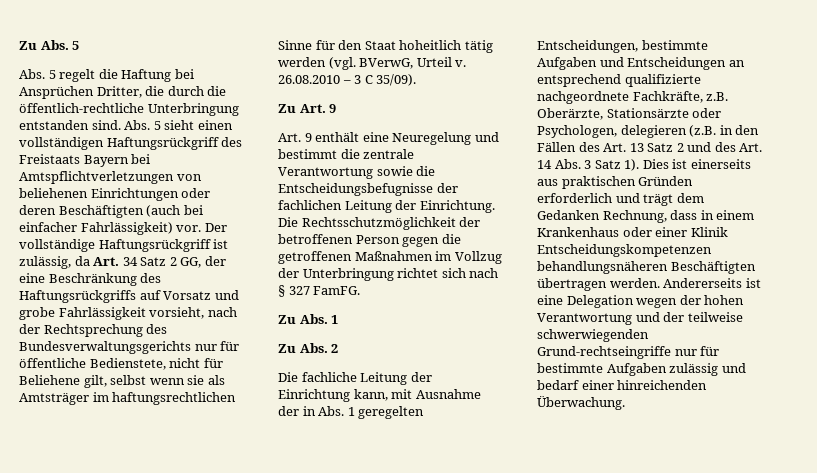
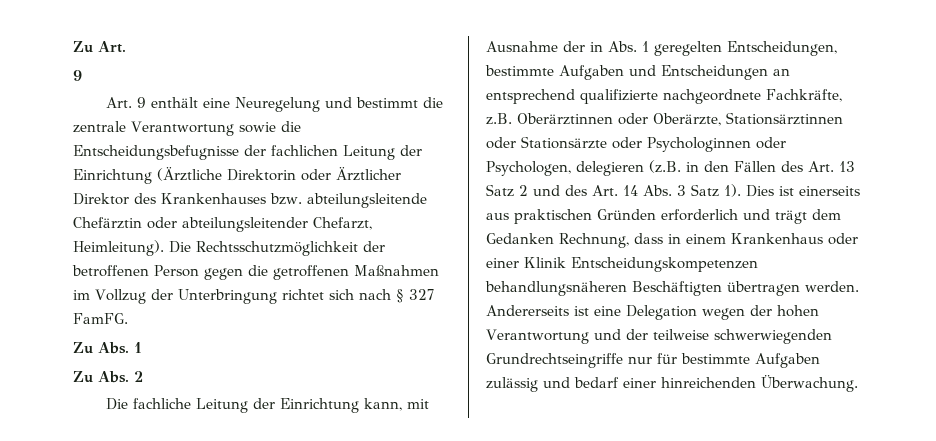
- Zu Abs. 5
- Abs. 5 regelt die Haftung bei Ansprüchen Dritter, die durch die öffentlich-rechtliche Unterbringung entstanden sind. Abs. 5 sieht einen vollständigen Haftungsrückgriff des Freistaats Bayern bei Amtspflichtverletzungen von beliehenen Einrichtungen oder deren Beschäftigten (auch bei einfacher Fahrlässigkeit) vor. Der vollständige Haftungsrückgriff ist zulässig, da Art. 34 Satz 2 GG, der eine Beschränkung des Haftungsrückgriffs auf Vorsatz und grobe Fahrlässigkeit vorsieht, nach der Rechtsprechung des Bundesverwaltungsgerichts nur für öffentliche Bedienstete, nicht für Beliehene gilt, selbst wenn sie als Amtsträger im haftungsrechtlichen Sinne für den Staat hoheitlich tätig werden (vgl. BVerwG, Urteil v. 26.08.2010 – 3 C 35/09).
- Zu Art. 9
+ Zu Art.
+ 9
- Art. 9 enthält eine Neuregelung und bestimmt die zentrale Verantwortung sowie die Entscheidungsbefugnisse der fachlichen Leitung der Einrichtung.
+ Art. 9 enthält eine Neuregelung und bestimmt die zentrale Verantwortung sowie die Entscheidungsbefugnisse der fachlichen Leitung der Einrichtung (Ärztliche Direktorin oder Ärztlicher Direktor des Krankenhauses bzw. abteilungsleitende Chefärztin oder abteilungsleitender Chefarzt, Heimleitung).
- Die fachliche Leitung der Einrichtung kann, mit Ausnahme der in Abs. 1 geregelten Entscheidungen, bestimmte Aufgaben und Entscheidungen an entsprechend qualifizierte nachgeordnete Fachkräfte, z.B. Oberärzte, Stationsärzte oder Psychologen, delegieren (z.B. in den Fällen des Art. 13 Satz 2 und des Art. 14 Abs. 3 Satz 1).
+ Die fachliche Leitung der Einrichtung kann, mit Ausnahme der in Abs. 1 geregelten Entscheidungen, bestimmte Aufgaben und Entscheidungen an entsprechend qualifizierte nachgeordnete Fachkräfte, z.B. Oberärztinnen oder Oberärzte, Stationsärztinnen oder Stationsärzte oder Psychologinnen oder Psychologen, delegieren (z.B. in den Fällen des Art. 13 Satz 2 und des Art. 14 Abs. 3 Satz 1).
- Andererseits ist eine Delegation wegen der hohen Verantwortung und der teilweise schwerwiegenden Grund-rechtseingriffe nur für bestimmte Aufgaben zulässig und bedarf einer hinreichenden Überwachung.
+ Andererseits ist eine Delegation wegen der hohen Verantwortung und der teilweise schwerwiegenden Grundrechtseingriffe nur für bestimmte Aufgaben zulässig und bedarf einer hinreichenden Überwachung.

